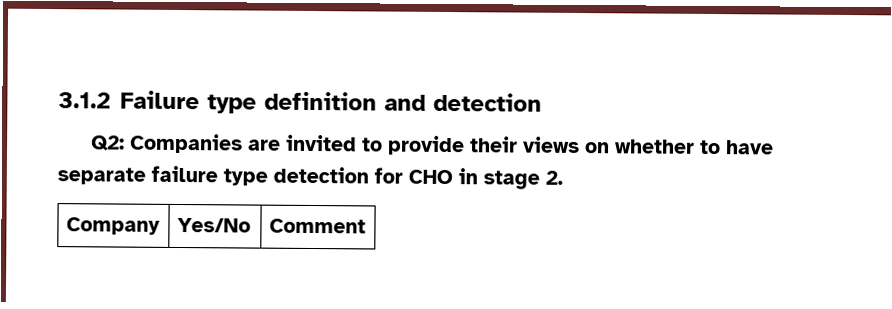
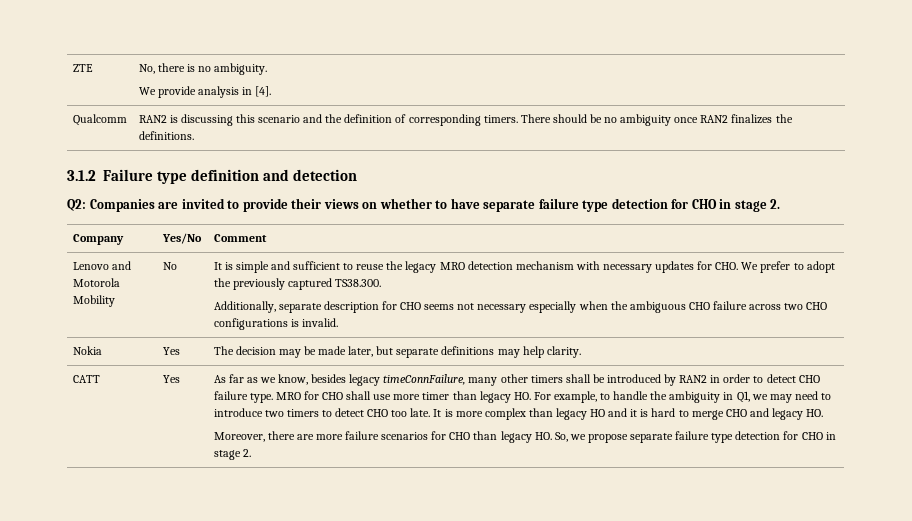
+ ZTE | No, there is no ambiguity.
+ We provide analysis in [4].
+ Qualcomm | RAN2 is discussing this scenario and the definition of corresponding timers. There should be no ambiguity once RAN2 finalizes the definitions.
+ Lenovo and Motorola Mobility | No | It is simple and sufficient to reuse the legacy MRO detection mechanism with necessary updates for CHO. We prefer to adopt the previously captured TS38.300.
+ Additionally, separate description for CHO seems not necessary especially when the ambiguous CHO failure across two CHO configurations is invalid.
+ Nokia | Yes | The decision may be made later, but separate definitions may help clarity.
+ CATT | Yes | As far as we know, besides legacy timeConnFailure, many other timers shall be introduced by RAN2 in order to detect CHO failure type. MRO for CHO shall use more timer than legacy HO. For example, to handle the ambiguity in Q1, we may need to introduce two timers to detect CHO too late. It is more complex than legacy HO and it is hard to merge CHO and legacy HO.
+ Moreover, there are more failure scenarios for CHO than legacy HO. So, we propose separate failure type detection for CHO in stage 2.

